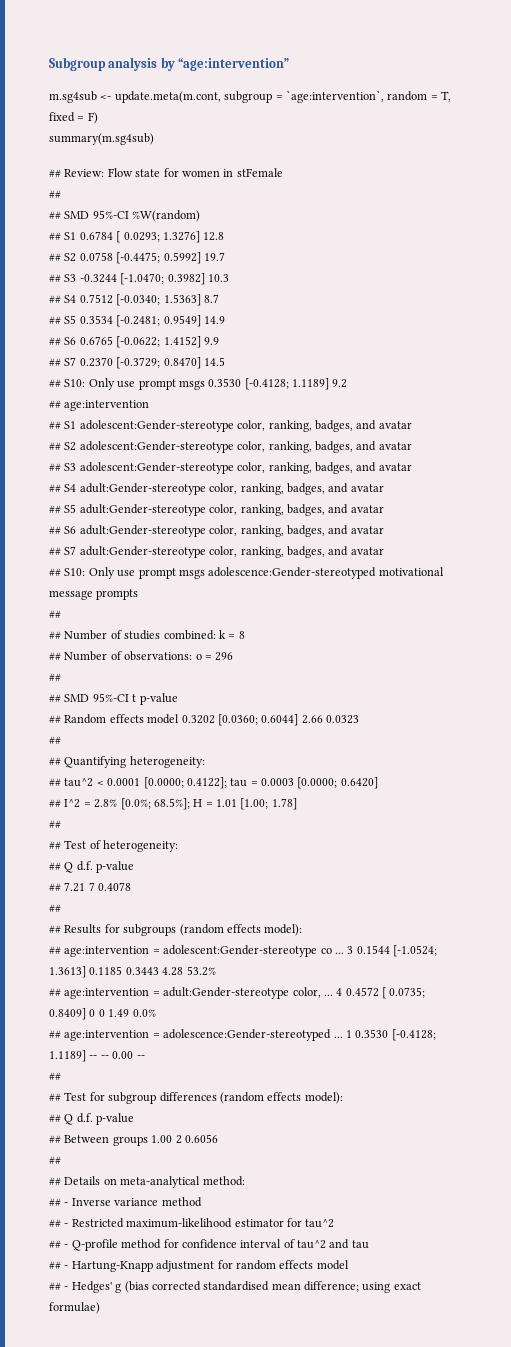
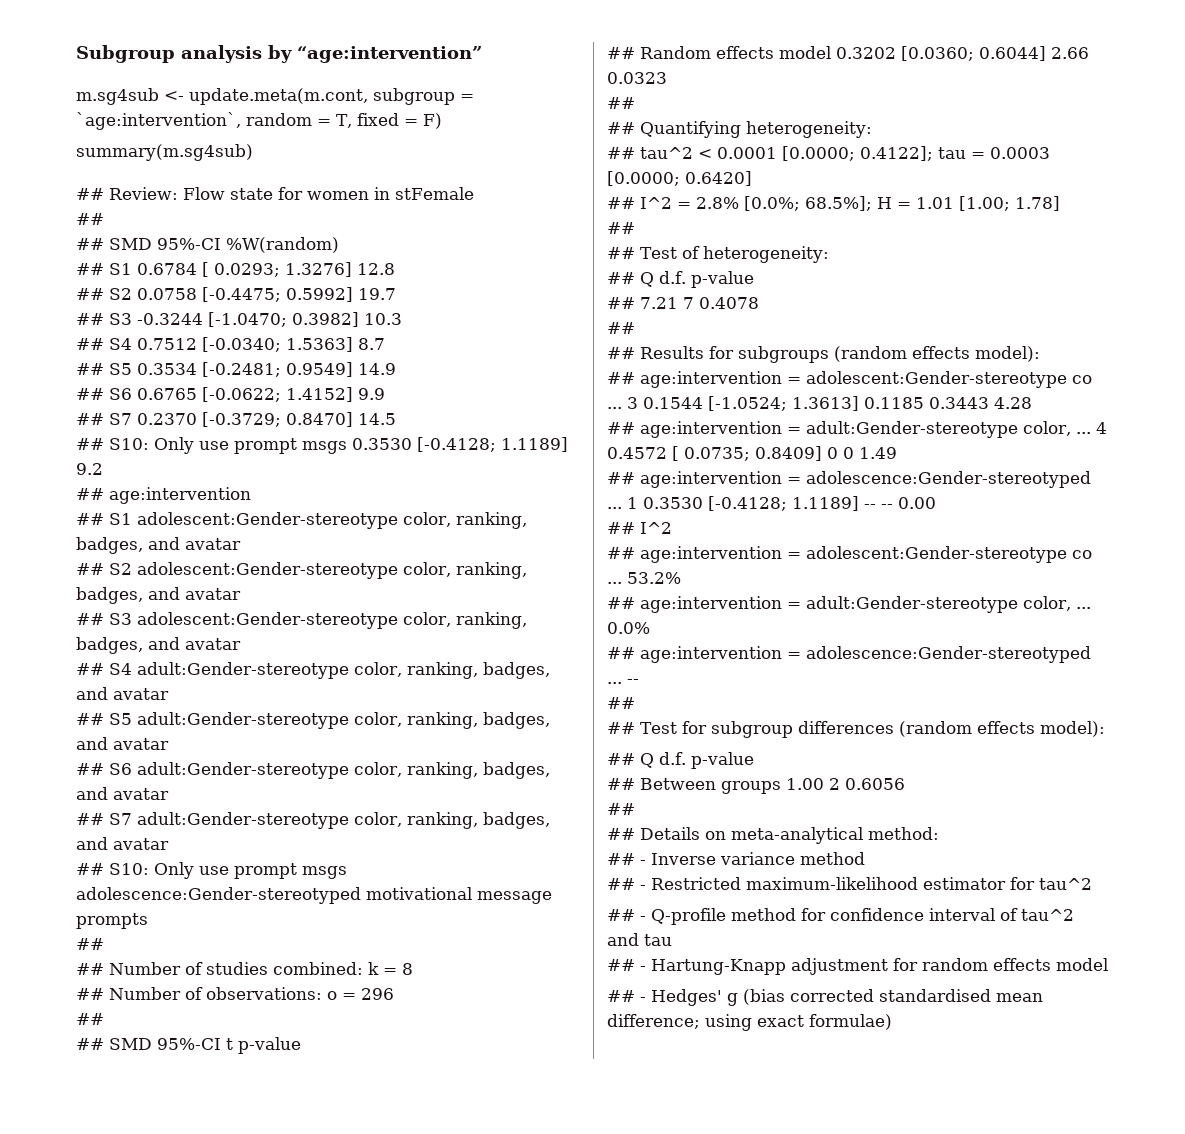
- 3 0.1544 [-1.0524; 1.3613] 0.1185 0.3443 4.28 53.2%
+ 3 0.1544 [-1.0524; 1.3613] 0.1185 0.3443 4.28
- 4 0.4572 [ 0.0735; 0.8409] 0 0 1.49 0.0%
+ 4 0.4572 [ 0.0735; 0.8409] 0 0 1.49
- 1 0.3530 [-0.4128; 1.1189] -- -- 0.00 --
+ 1 0.3530 [-0.4128; 1.1189] -- -- 0.00
+ ## I^2
+ ## age:intervention = adolescent:Gender-stereotype co ... 53.2%
+ ## age:intervention = adult:Gender-stereotype color, ... 0.0%
+ ## age:intervention = adolescence:Gender-stereotyped ... --

